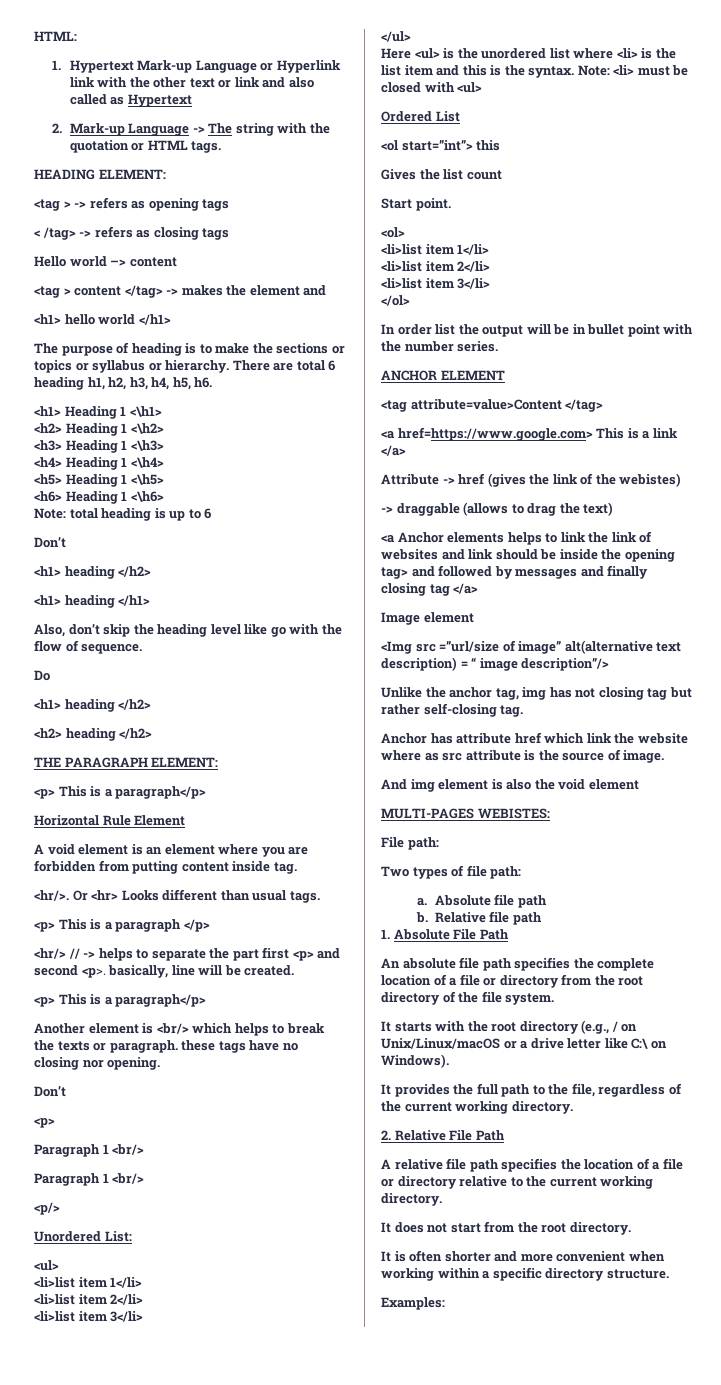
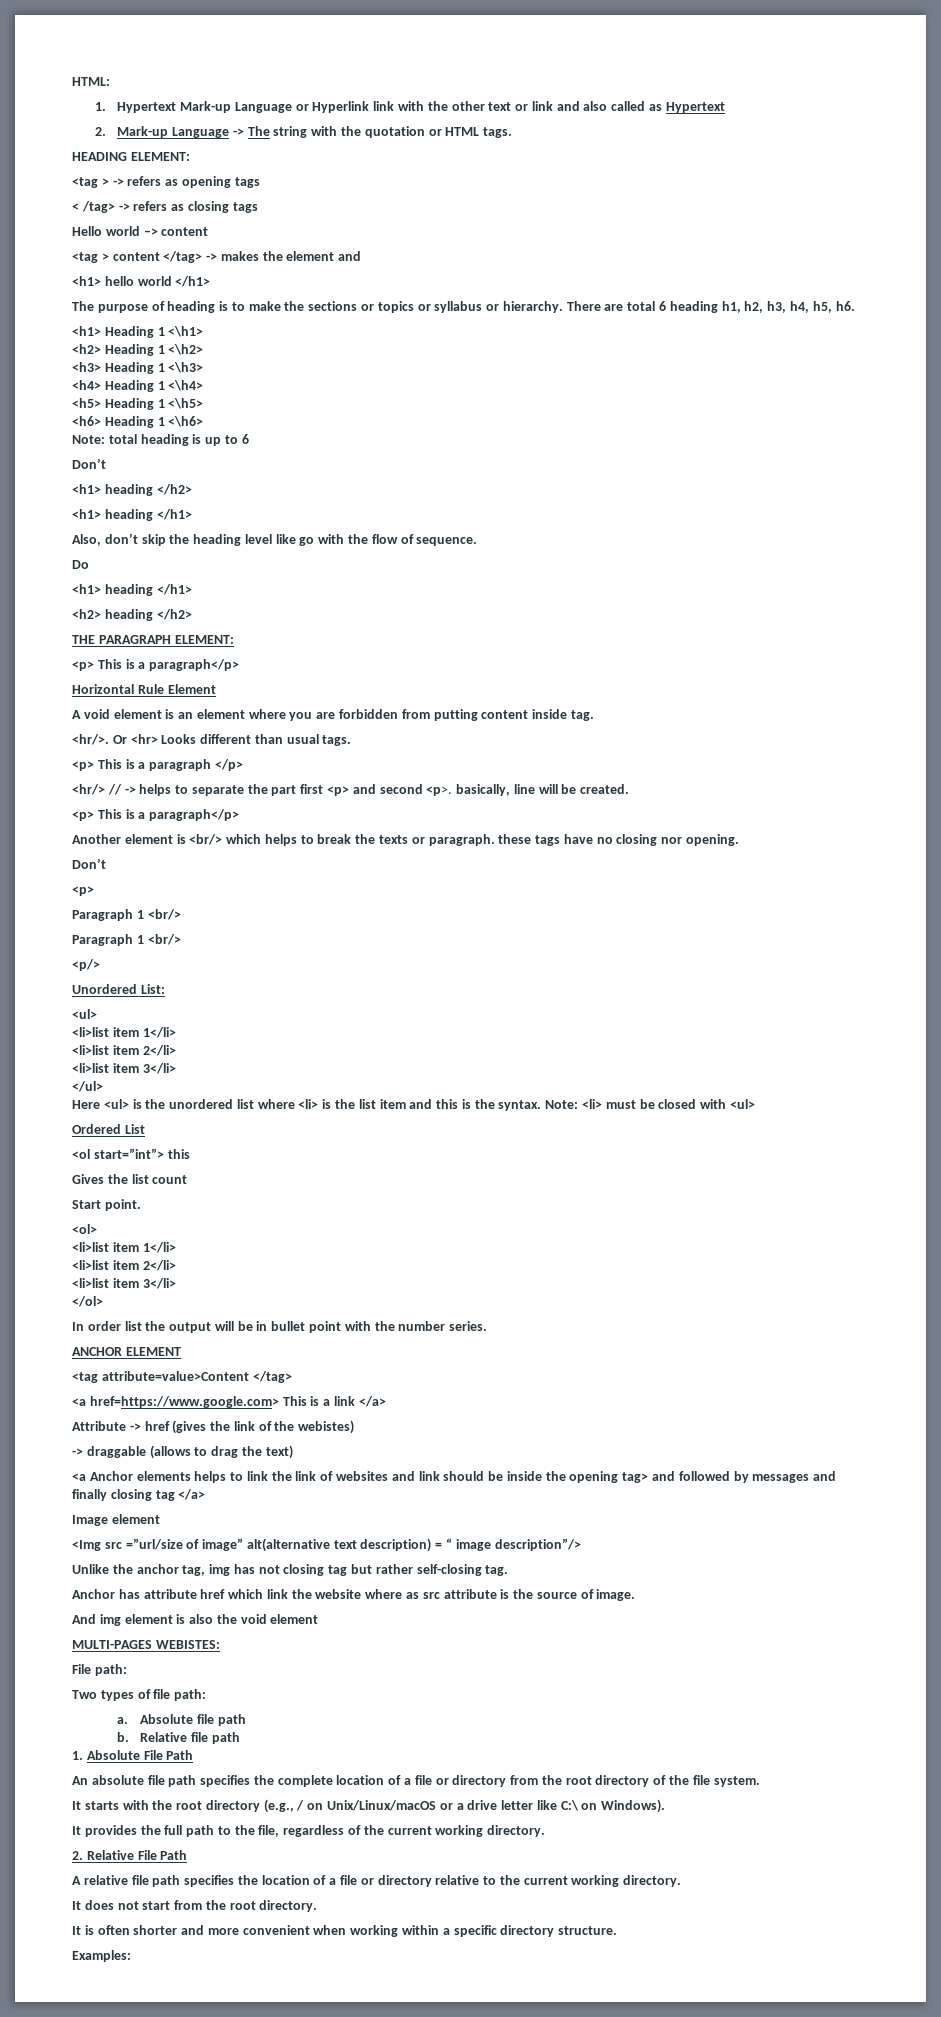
  Do
- <h1> heading </h2>
+ <h1> heading </h1>

